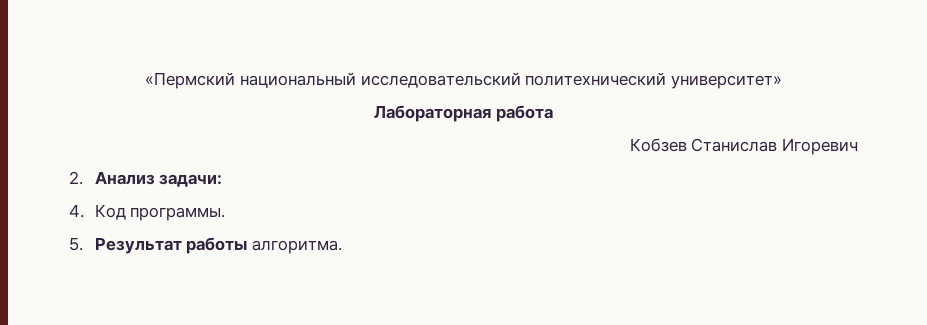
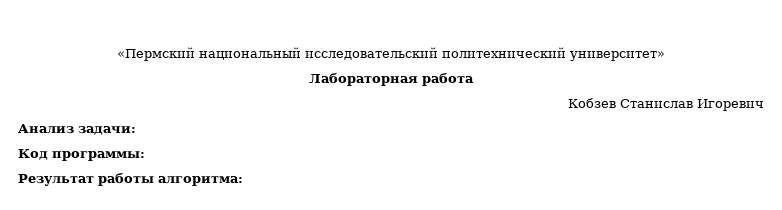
- 2. Анализ задачи:
+ Анализ задачи:
- 4. Код программы.
- 5. Результат работы алгоритма.
+ Код программы:
+ Результат работы алгоритма:

